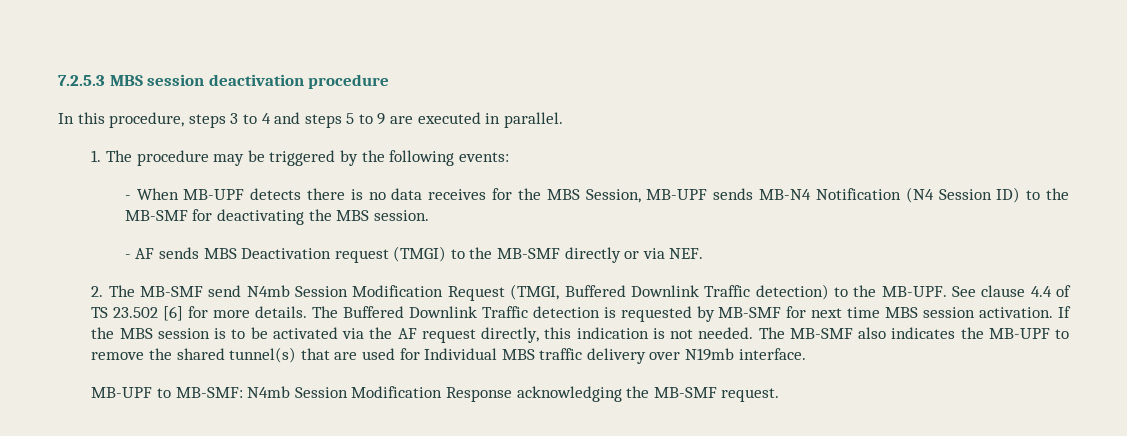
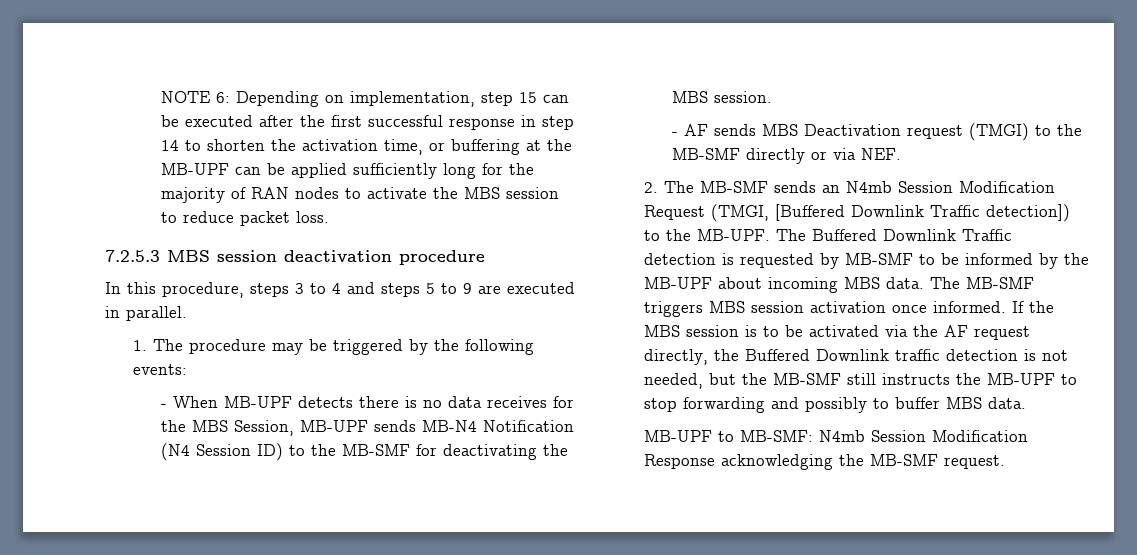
+ NOTE 6: Depending on implementation, step 15 can be executed after the first successful response in step 14 to shorten the activation time, or buffering at the MB-UPF can be applied sufficiently long for the majority of RAN nodes to activate the MBS session to reduce packet loss.
- 2. The MB-SMF send N4mb Session Modification Request (TMGI, Buffered Downlink Traffic detection) to the MB-UPF.
+ 2. The MB-SMF sends an N4mb Session Modification Request (TMGI, [Buffered Downlink Traffic detection]) to the MB-UPF.
- See clause 4.4 of TS 23.502 [6] for more details.
- The Buffered Downlink Traffic detection is requested by MB-SMF for next time MBS session activation.
+ The Buffered Downlink Traffic detection is requested by MB-SMF to be informed by the MB-UPF about incoming MBS data. The MB-SMF triggers MBS session activation once informed.
- If the MBS session is to be activated via the AF request directly, this indication is not needed. The MB-SMF also indicates the MB-UPF to remove the shared tunnel(s) that are used for Individual MBS traffic delivery over N19mb interface.
+ If the MBS session is to be activated via the AF request directly, the Buffered Downlink traffic detection is not needed, but the MB-SMF still instructs the MB-UPF to stop forwarding and possibly to buffer MBS data.

